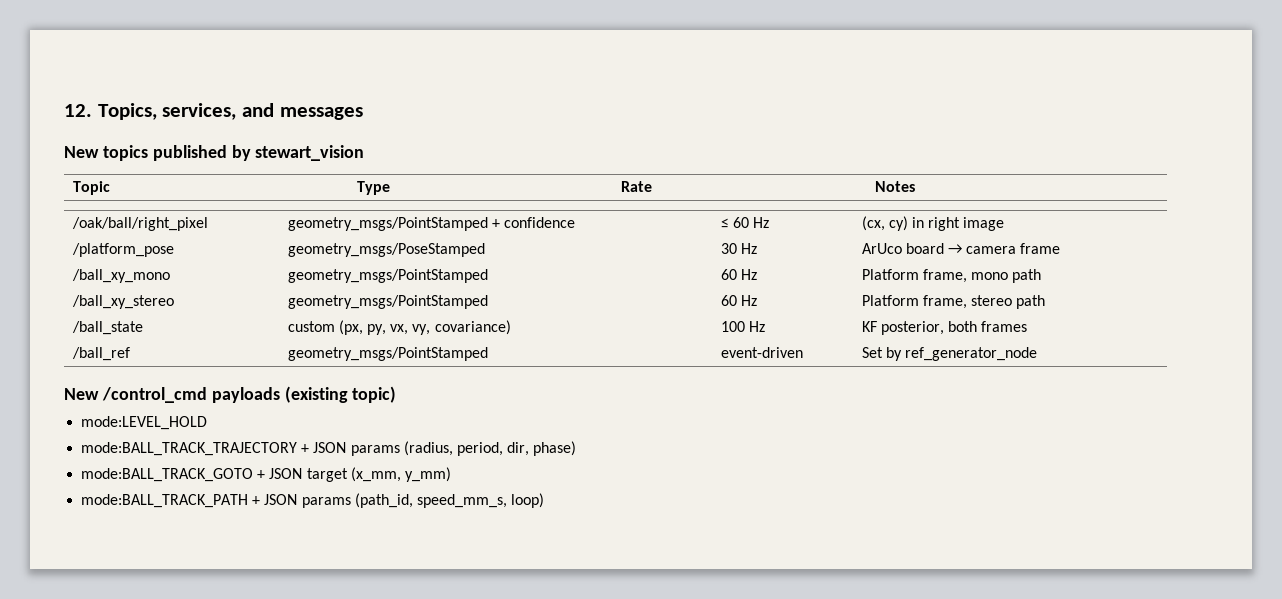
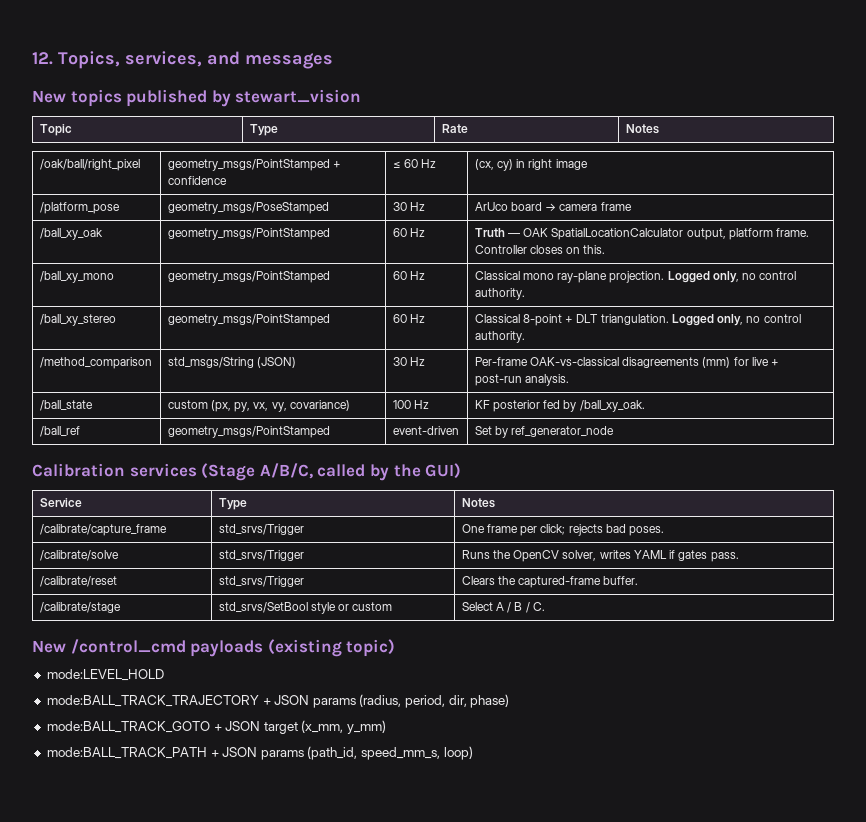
- /ball_xy_mono | geometry_msgs/PointStamped | 60 Hz | Platform frame, mono path
- /ball_xy_stereo | geometry_msgs/PointStamped | 60 Hz | Platform frame, stereo path
+ /ball_xy_oak | geometry_msgs/PointStamped | 60 Hz | Truth — OAK SpatialLocationCalculator output, platform frame. Controller closes on this.
+ /ball_xy_mono | geometry_msgs/PointStamped | 60 Hz | Classical mono ray-plane projection. Logged only, no control authority.
+ /ball_xy_stereo | geometry_msgs/PointStamped | 60 Hz | Classical 8-point + DLT triangulation. Logged only, no control authority.
+ /method_comparison | std_msgs/String (JSON) | 30 Hz | Per-frame OAK-vs-classical disagreements (mm) for live + post-run analysis.
- /ball_state | custom (px, py, vx, vy, covariance) | 100 Hz | KF posterior, both frames
+ /ball_state | custom (px, py, vx, vy, covariance) | 100 Hz | KF posterior fed by /ball_xy_oak.
+ Calibration services (Stage A/B/C, called by the GUI)
+ Service | Type | Notes
+ /calibrate/capture_frame | std_srvs/Trigger | One frame per click; rejects bad poses.
+ /calibrate/solve | std_srvs/Trigger | Runs the OpenCV solver, writes YAML if gates pass.
+ /calibrate/reset | std_srvs/Trigger | Clears the captured-frame buffer.
+ /calibrate/stage | std_srvs/SetBool style or custom | Select A / B / C.

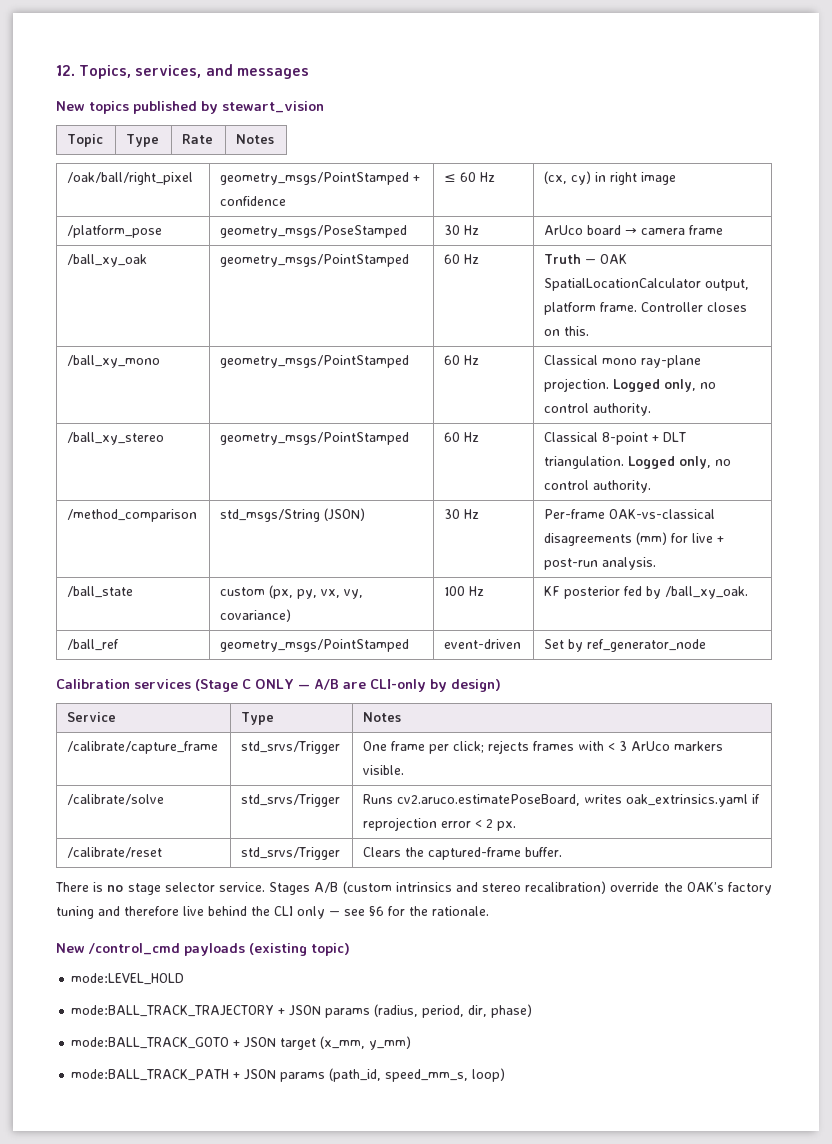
- Calibration services (Stage A/B/C, called by the GUI)
+ Calibration services (Stage C ONLY — A/B are CLI-only by design)
- /calibrate/capture_frame | std_srvs/Trigger | One frame per click; rejects bad poses.
- /calibrate/solve | std_srvs/Trigger | Runs the OpenCV solver, writes YAML if gates pass.
+ /calibrate/capture_frame | std_srvs/Trigger | One frame per click; rejects frames with < 3 ArUco markers visible.
+ /calibrate/solve | std_srvs/Trigger | Runs cv2.aruco.estimatePoseBoard, writes oak_extrinsics.yaml if reprojection error < 2 px.
- /calibrate/stage | std_srvs/SetBool style or custom | Select A / B / C.
+ There is no stage selector service. Stages A/B (custom intrinsics and stereo recalibration) override the OAK’s factory tuning and therefore live behind the CLI only — see §6 for the rationale.

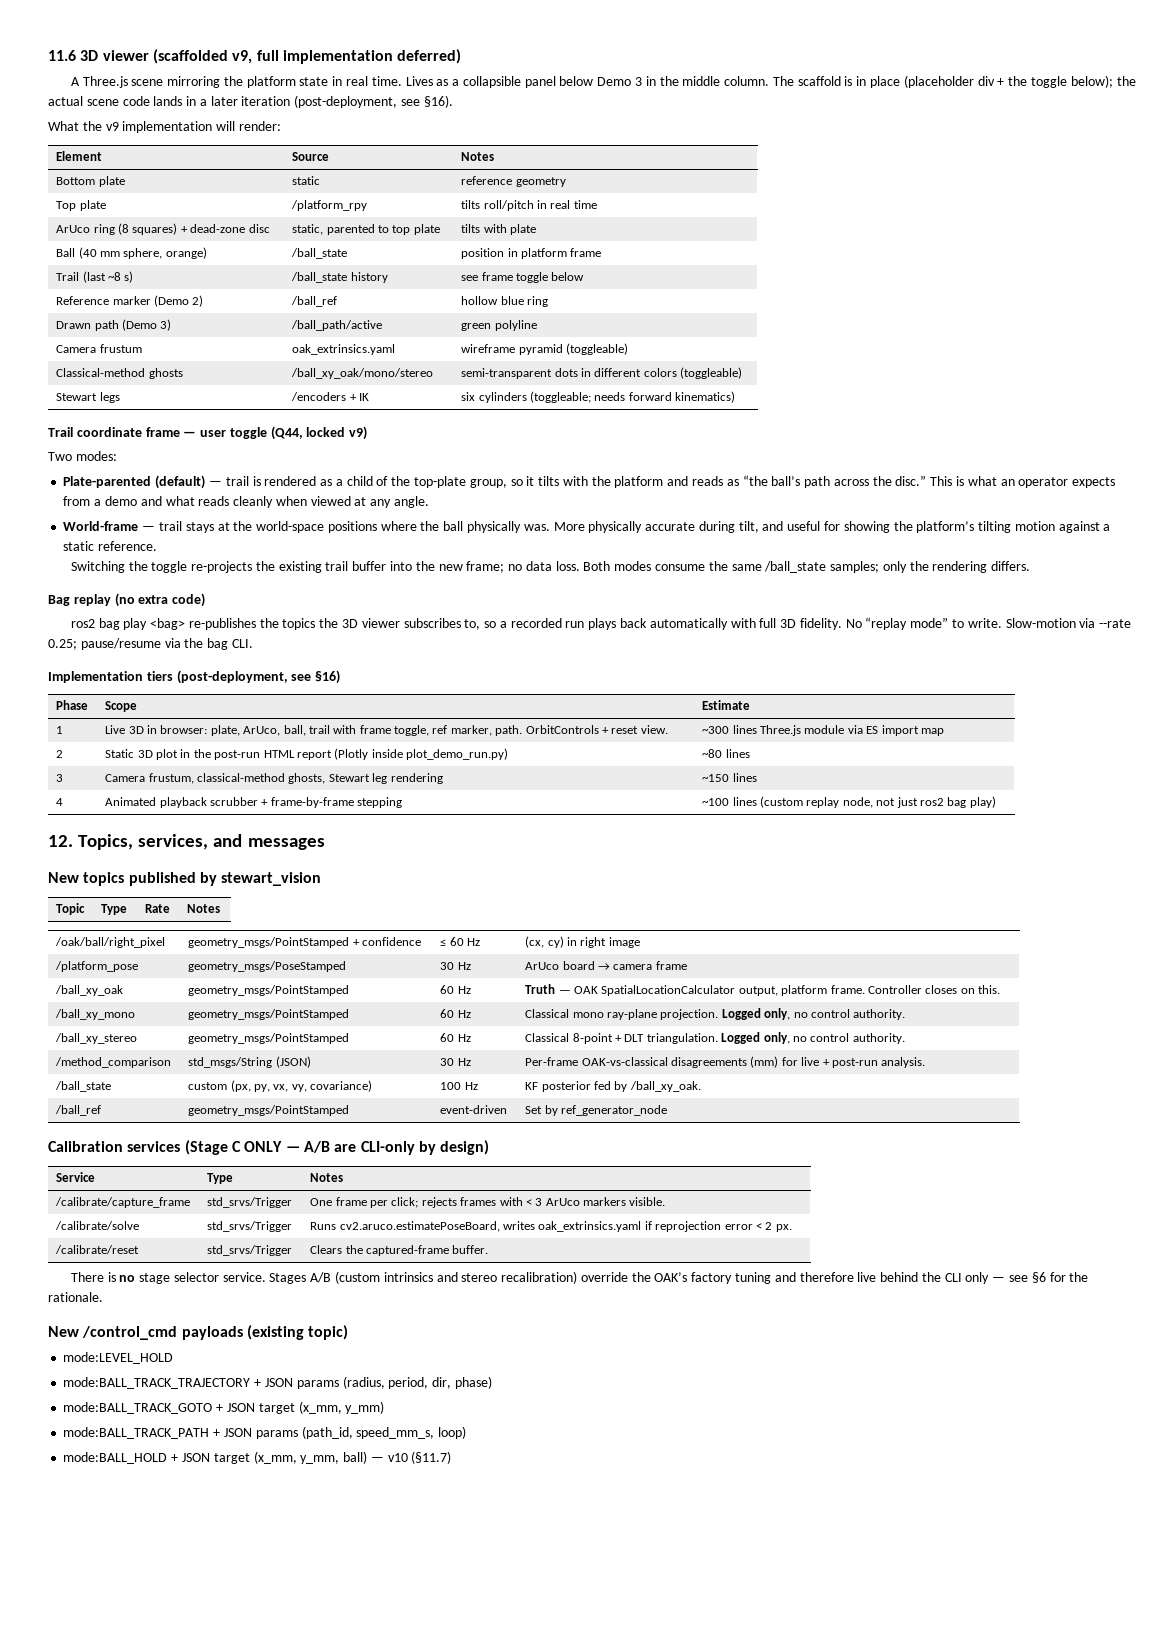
+ 11.6 3D viewer (scaffolded v9, full implementation deferred)
+ A Three.js scene mirroring the platform state in real time. Lives as a collapsible panel below Demo 3 in the middle column. The scaffold is in place (placeholder div + the toggle below); the actual scene code lands in a later iteration (post-deployment, see §16).
+ What the v9 implementation will render:
+ Element | Source | Notes
+ Bottom plate | static | reference geometry
+ Top plate | /platform_rpy | tilts roll/pitch in real time
+ ArUco ring (8 squares) + dead-zone disc | static, parented to top plate | tilts with plate
+ Ball (40 mm sphere, orange) | /ball_state | position in platform frame
+ Trail (last ~8 s) | /ball_state history | see frame toggle below
+ Reference marker (Demo 2) | /ball_ref | hollow blue ring
+ Drawn path (Demo 3) | /ball_path/active | green polyline
+ Camera frustum | oak_extrinsics.yaml | wireframe pyramid (toggleable)
+ Classical-method ghosts | /ball_xy_oak/mono/stereo | semi-transparent dots in different colors (toggleable)
+ Stewart legs | /encoders + IK | six cylinders (toggleable; needs forward kinematics)
+ Trail coordinate frame — user toggle (Q44, locked v9)
+ Two modes:
+ Plate-parented (default) — trail is rendered as a child of the top-plate group, so it tilts with the platform and reads as “the ball’s path across the disc.” This is what an operator expects from a demo and what reads cleanly when viewed at any angle.
+ World-frame — trail stays at the world-space positions where the ball physically was. More physically accurate during tilt, and useful for showing the platform’s tilting motion against a static reference.
+ Switching the toggle re-projects the existing trail buffer into the new frame; no data loss. Both modes consume the same /ball_state samples; only the rendering differs.
+ Bag replay (no extra code)
+ ros2 bag play <bag> re-publishes the topics the 3D viewer subscribes to, so a recorded run plays back automatically with full 3D fidelity. No “replay mode” to write. Slow-motion via --rate 0.25; pause/resume via the bag CLI.
+ Implementation tiers (post-deployment, see §16)
+ Phase | Scope | Estimate
+ 1 | Live 3D in browser: plate, ArUco, ball, trail with frame toggle, ref marker, path. OrbitControls + reset view. | ~300 lines Three.js module via ES import map
+ 2 | Static 3D plot in the post-run HTML report (Plotly inside plot_demo_run.py) | ~80 lines
+ 3 | Camera frustum, classical-method ghosts, Stewart leg rendering | ~150 lines
+ 4 | Animated playback scrubber + frame-by-frame stepping | ~100 lines (custom replay node, not just ros2 bag play)
+ mode:BALL_HOLD + JSON target (x_mm, y_mm, ball) — v10 (§11.7)

